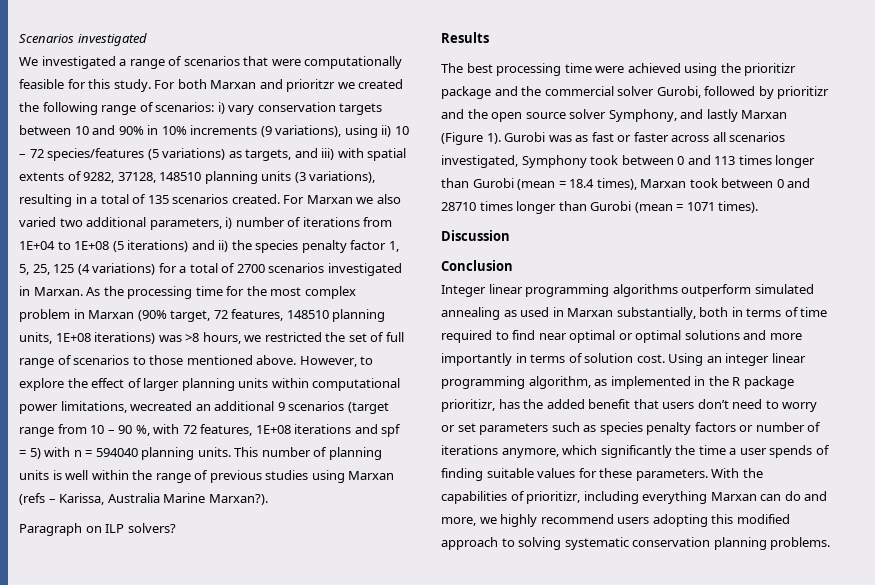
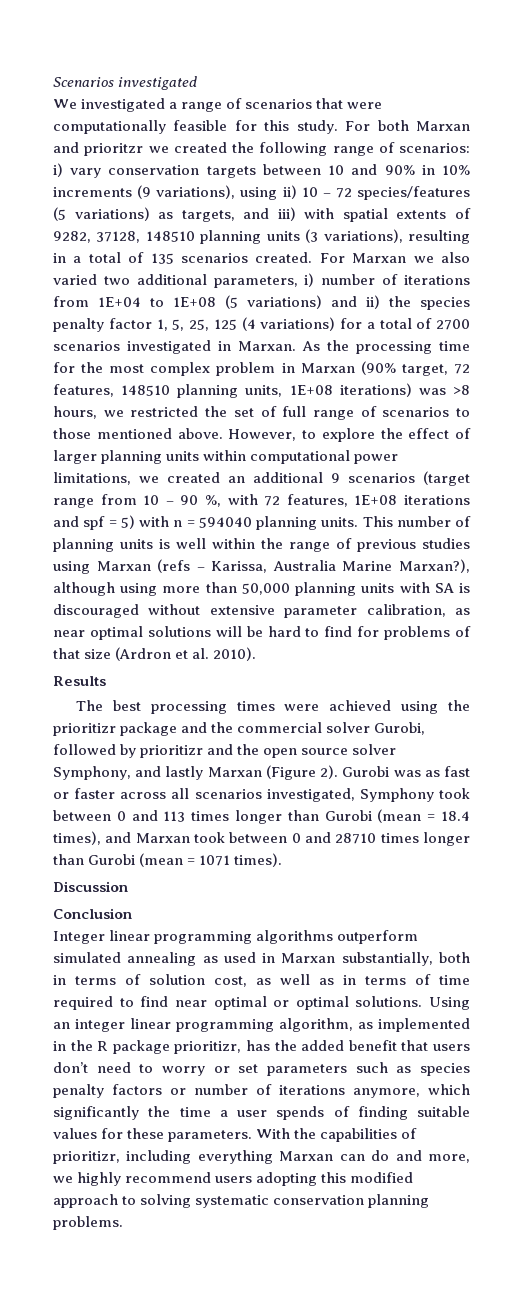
- For Marxan we also varied two additional parameters, i) number of iterations from 1E+04 to 1E+08 (5 iterations) and ii) the species penalty factor 1, 5, 25, 125 (4 variations) for a total of 2700 scenarios investigated in Marxan.
+ For Marxan we also varied two additional parameters, i) number of iterations from 1E+04 to 1E+08 (5 variations) and ii) the species penalty factor 1, 5, 25, 125 (4 variations) for a total of 2700 scenarios investigated in Marxan.
- However, to explore the effect of larger planning units within computational power limitations, wecreated an additional 9 scenarios (target range from 10 – 90 %, with 72 features, 1E+08 iterations and spf = 5) with n = 594040 planning units.
+ However, to explore the effect of larger planning units within computational power limitations, we created an additional 9 scenarios (target range from 10 – 90 %, with 72 features, 1E+08 iterations and spf = 5) with n = 594040 planning units.
- This number of planning units is well within the range of previous studies using Marxan (refs – Karissa, Australia Marine Marxan?).
- Paragraph on ILP solvers?
+ This number of planning units is well within the range of previous studies using Marxan (refs – Karissa, Australia Marine Marxan?), although using more than 50,000 planning units with SA is discouraged without extensive parameter calibration, as near optimal solutions will be hard to find for problems of that size (Ardron et al. 2010).
- The best processing time were achieved using the prioritizr package and the commercial solver Gurobi, followed by prioritizr and the open source solver Symphony, and lastly Marxan (Figure 1).
+ The best processing times were achieved using the prioritizr package and the commercial solver Gurobi, followed by prioritizr and the open source solver Symphony, and lastly Marxan (Figure 2).
- Gurobi was as fast or faster across all scenarios investigated, Symphony took between 0 and 113 times longer than Gurobi (mean = 18.4 times), Marxan took between 0 and 28710 times longer than Gurobi (mean = 1071 times).
+ Gurobi was as fast or faster across all scenarios investigated, Symphony took between 0 and 113 times longer than Gurobi (mean = 18.4 times), and Marxan took between 0 and 28710 times longer than Gurobi (mean = 1071 times).
- Integer linear programming algorithms outperform simulated annealing as used in Marxan substantially, both in terms of time required to find near optimal or optimal solutions and more importantly in terms of solution cost.
+ Integer linear programming algorithms outperform simulated annealing as used in Marxan substantially, both in terms of solution cost, as well as in terms of time required to find near optimal or optimal solutions.

